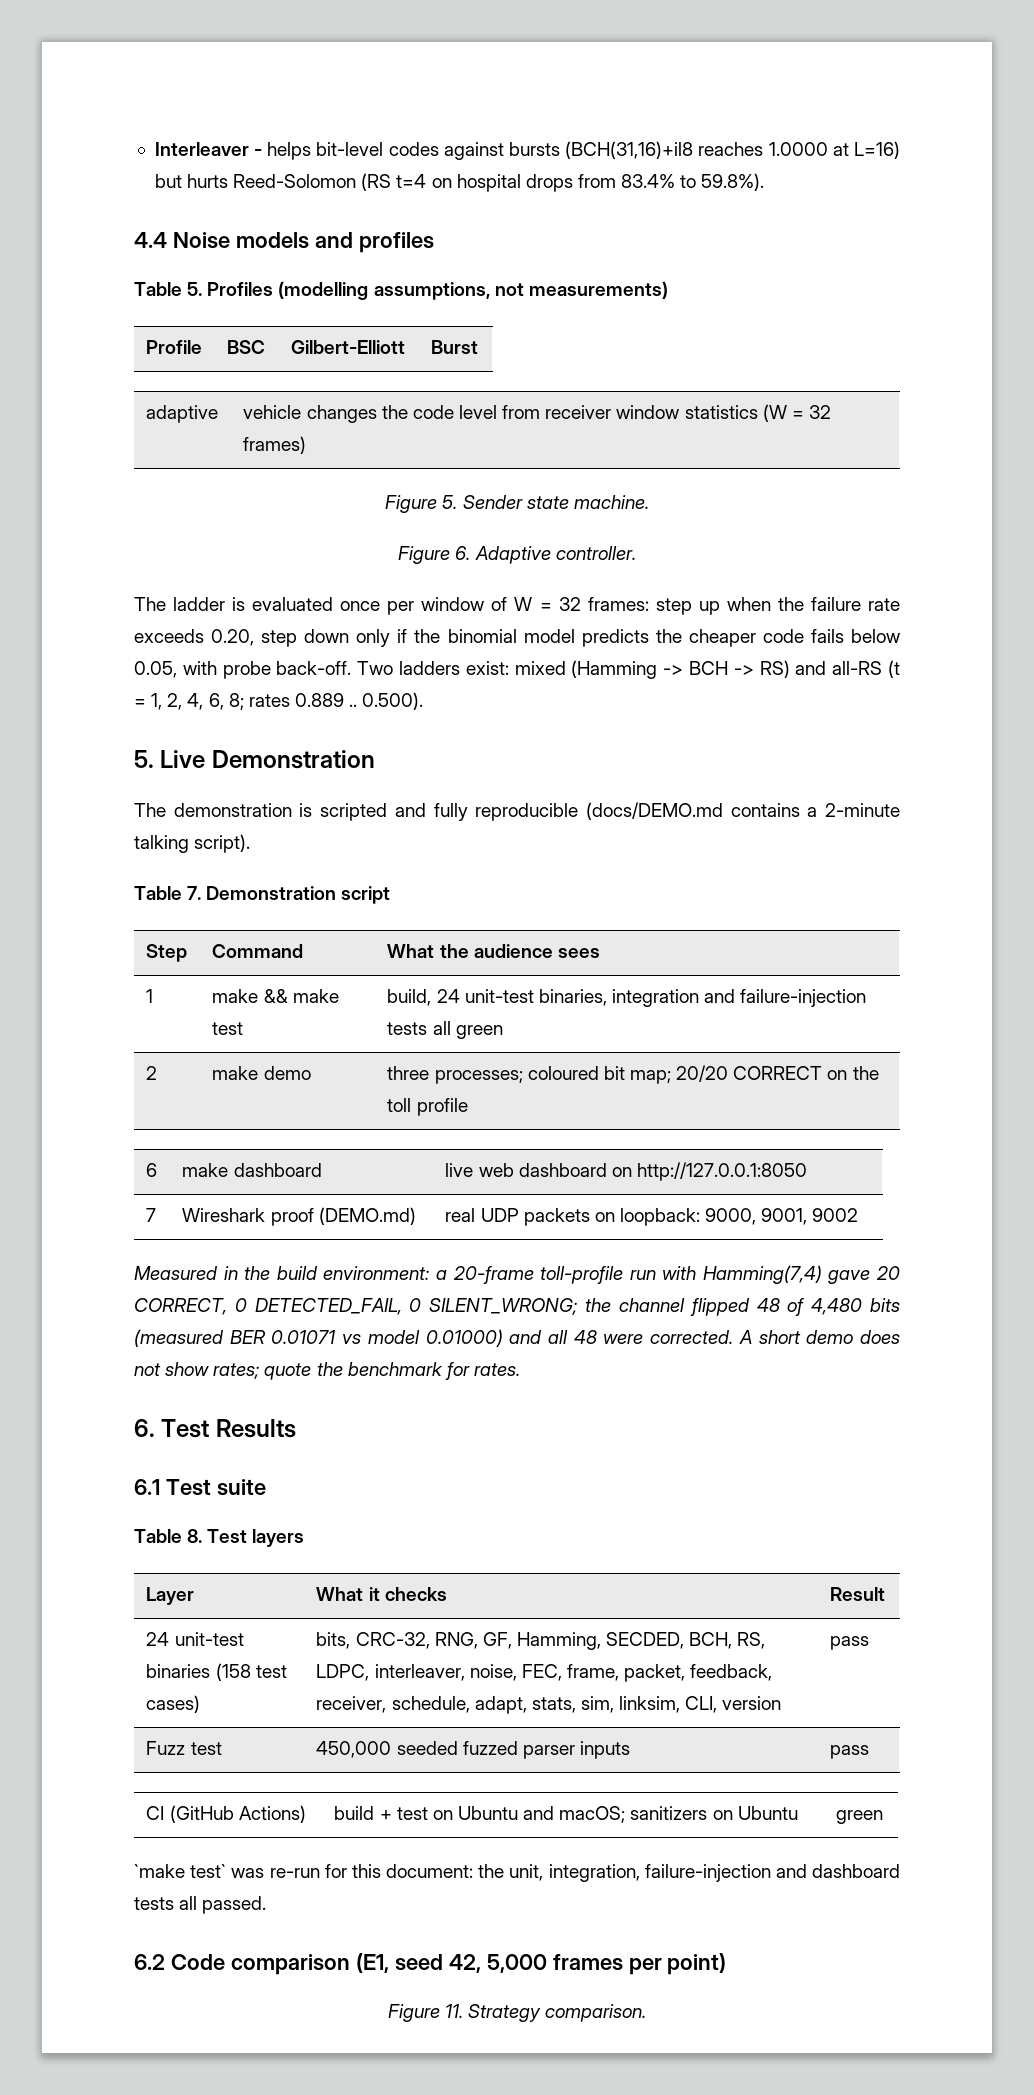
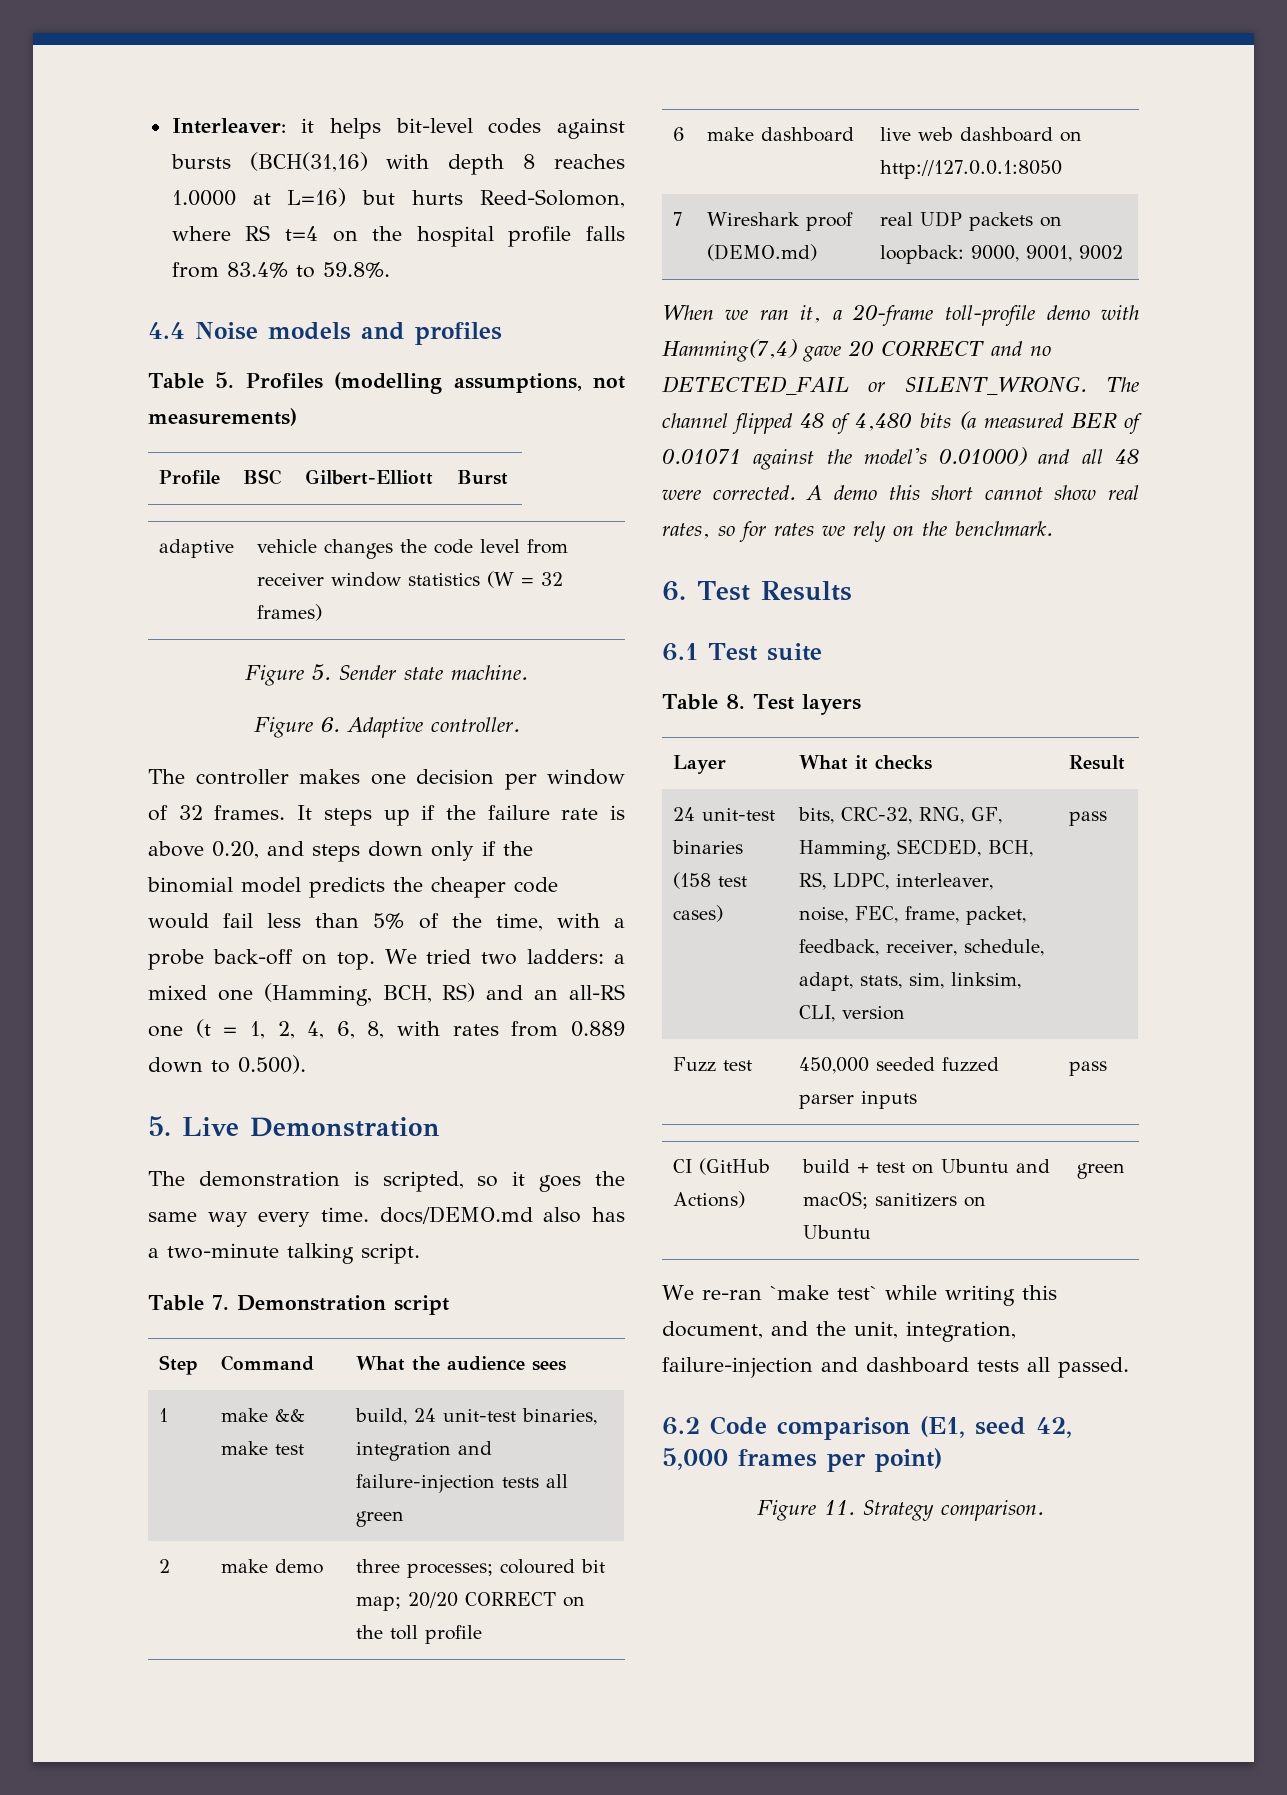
- Interleaver - helps bit-level codes against bursts (BCH(31,16)+il8 reaches 1.0000 at L=16) but hurts Reed-Solomon (RS t=4 on hospital drops from 83.4% to 59.8%).
+ Interleaver: it helps bit-level codes against bursts (BCH(31,16) with depth 8 reaches 1.0000 at L=16) but hurts Reed-Solomon, where RS t=4 on the hospital profile falls from 83.4% to 59.8%.
- The ladder is evaluated once per window of W = 32 frames: step up when the failure rate exceeds 0.20, step down only if the binomial model predicts the cheaper code fails below 0.05, with probe back-off. Two ladders exist: mixed (Hamming -> BCH -> RS) and all-RS (t = 1, 2, 4, 6, 8; rates 0.889 .. 0.500).
+ The controller makes one decision per window of 32 frames. It steps up if the failure rate is above 0.20, and steps down only if the binomial model predicts the cheaper code would fail less than 5% of the time, with a probe back-off on top. We tried two ladders: a mixed one (Hamming, BCH, RS) and an all-RS one (t = 1, 2, 4, 6, 8, with rates from 0.889 down to 0.500).
- The demonstration is scripted and fully reproducible (docs/DEMO.md contains a 2-minute talking script).
+ The demonstration is scripted, so it goes the same way every time. docs/DEMO.md also has a two-minute talking script.
- Measured in the build environment: a 20-frame toll-profile run with Hamming(7,4) gave 20 CORRECT, 0 DETECTED_FAIL, 0 SILENT_WRONG; the channel flipped 48 of 4,480 bits (measured BER 0.01071 vs model 0.01000) and all 48 were corrected.
+ When we ran it, a 20-frame toll-profile demo with Hamming(7,4) gave 20 CORRECT and no DETECTED_FAIL or SILENT_WRONG. The channel flipped 48 of 4,480 bits (a measured BER of 0.01071 against the model's 0.01000) and all 48 were corrected.
- A short demo does not show rates; quote the benchmark for rates.
+ A demo this short cannot show real rates, so for rates we rely on the benchmark.
- `make test` was re-run for this document: the unit, integration, failure-injection and dashboard tests all passed.
+ We re-ran `make test` while writing this document, and the unit, integration, failure-injection and dashboard tests all passed.

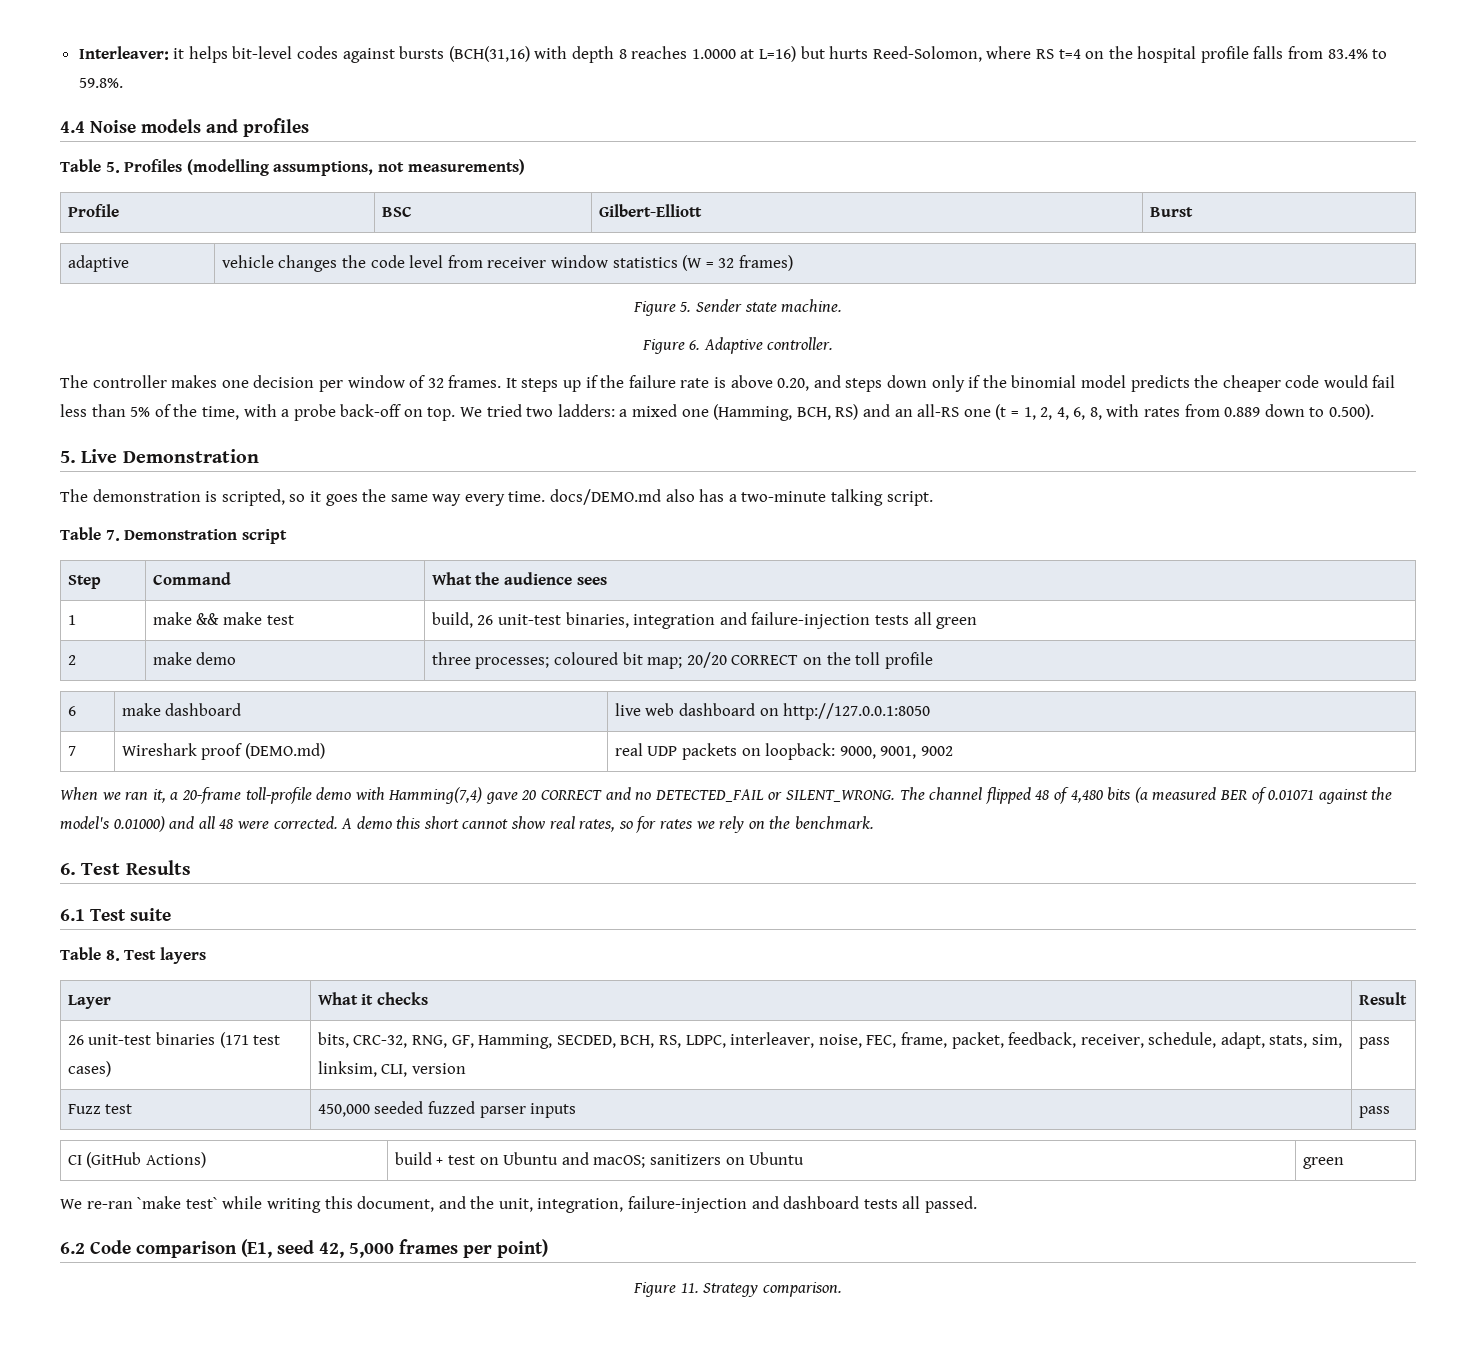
- 1 | make && make test | build, 24 unit-test binaries, integration and failure-injection tests all green
+ 1 | make && make test | build, 26 unit-test binaries, integration and failure-injection tests all green
- 24 unit-test binaries (158 test cases) | bits, CRC-32, RNG, GF, Hamming, SECDED, BCH, RS, LDPC, interleaver, noise, FEC, frame, packet, feedback, receiver, schedule, adapt, stats, sim, linksim, CLI, version | pass
+ 26 unit-test binaries (171 test cases) | bits, CRC-32, RNG, GF, Hamming, SECDED, BCH, RS, LDPC, interleaver, noise, FEC, frame, packet, feedback, receiver, schedule, adapt, stats, sim, linksim, CLI, version | pass

